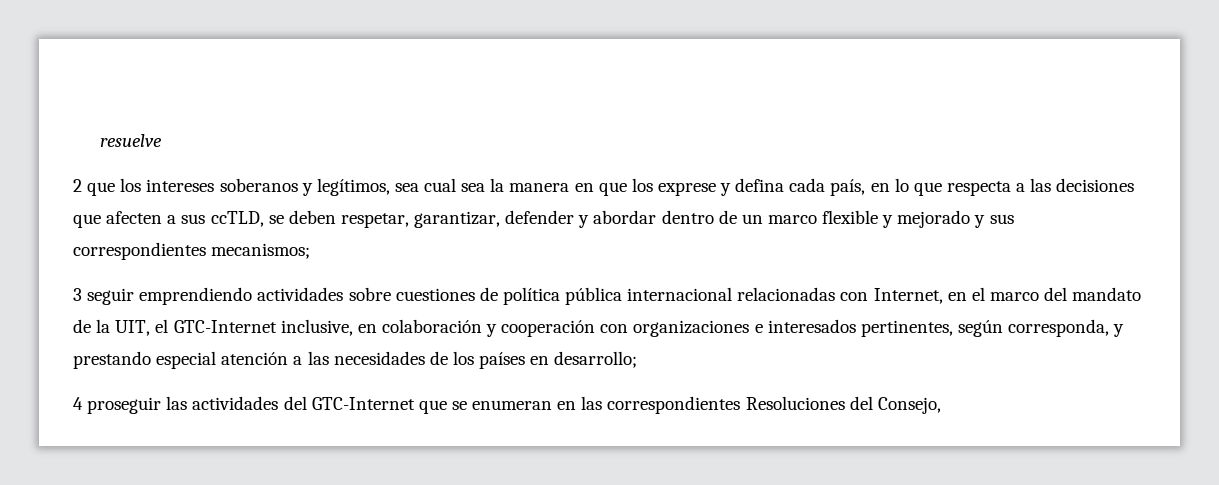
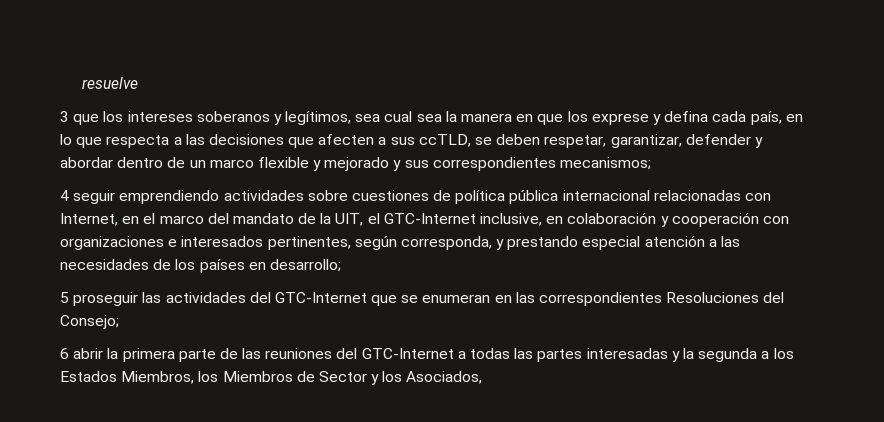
- 2 que los intereses soberanos y legítimos, sea cual sea la manera en que los exprese y defina cada país, en lo que respecta a las decisiones que afecten a sus ccTLD, se deben respetar, garantizar, defender y abordar dentro de un marco flexible y mejorado y sus correspondientes mecanismos;
+ 3 que los intereses soberanos y legítimos, sea cual sea la manera en que los exprese y defina cada país, en lo que respecta a las decisiones que afecten a sus ccTLD, se deben respetar, garantizar, defender y abordar dentro de un marco flexible y mejorado y sus correspondientes mecanismos;
- 3 seguir emprendiendo actividades sobre cuestiones de política pública internacional relacionadas con Internet, en el marco del mandato de la UIT, el GTC-Internet inclusive, en colaboración y cooperación con organizaciones e interesados pertinentes, según corresponda, y prestando especial atención a las necesidades de los países en desarrollo;
+ 4 seguir emprendiendo actividades sobre cuestiones de política pública internacional relacionadas con Internet, en el marco del mandato de la UIT, el GTC-Internet inclusive, en colaboración y cooperación con organizaciones e interesados pertinentes, según corresponda, y prestando especial atención a las necesidades de los países en desarrollo;
- 4 proseguir las actividades del GTC-Internet que se enumeran en las correspondientes Resoluciones del Consejo,
+ 5 proseguir las actividades del GTC-Internet que se enumeran en las correspondientes Resoluciones del Consejo;
+ 6 abrir la primera parte de las reuniones del GTC-Internet a todas las partes interesadas y la segunda a los Estados Miembros, los Miembros de Sector y los Asociados,

